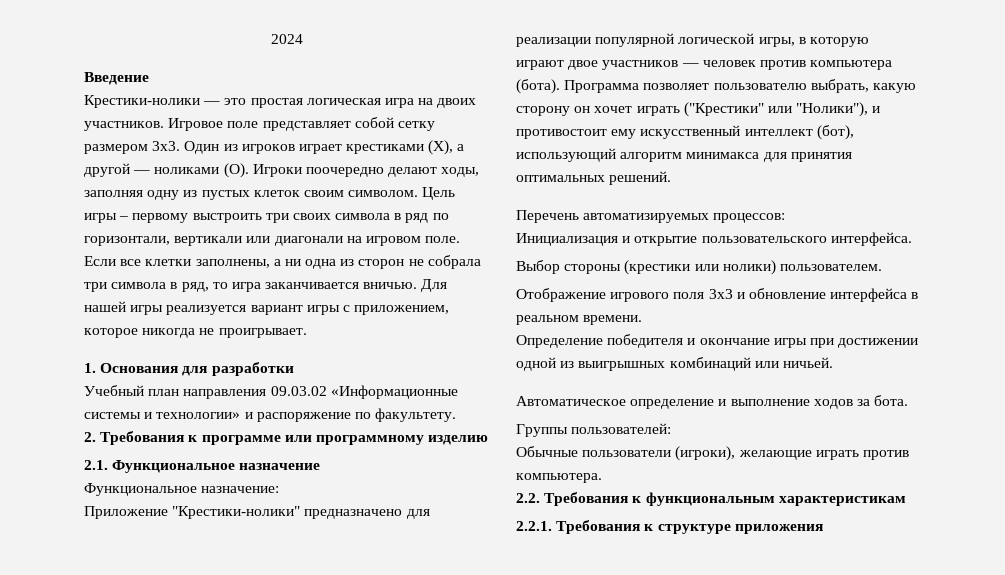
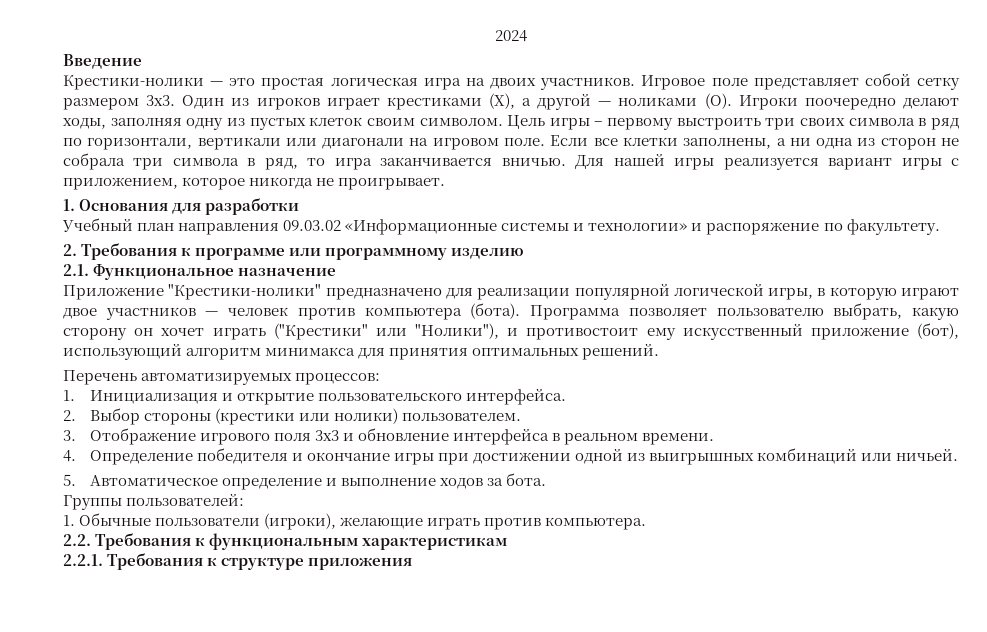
- Функциональное назначение:
- Программа позволяет пользователю выбрать, какую сторону он хочет играть ("Крестики" или "Нолики"), и противостоит ему искусственный интеллект (бот), использующий алгоритм минимакса для принятия оптимальных решений.
+ Программа позволяет пользователю выбрать, какую сторону он хочет играть ("Крестики" или "Нолики"), и противостоит ему искусственный приложение (бот), использующий алгоритм минимакса для принятия оптимальных решений.
- Инициализация и открытие пользовательского интерфейса.
+ 1. Инициализация и открытие пользовательского интерфейса.
- Выбор стороны (крестики или нолики) пользователем.
+ 2. Выбор стороны (крестики или нолики) пользователем.
- Отображение игрового поля 3x3 и обновление интерфейса в реальном времени.
+ 3. Отображение игрового поля 3x3 и обновление интерфейса в реальном времени.
- Определение победителя и окончание игры при достижении одной из выигрышных комбинаций или ничьей.
+ 4. Определение победителя и окончание игры при достижении одной из выигрышных комбинаций или ничьей.
- Автоматическое определение и выполнение ходов за бота.
+ 5. Автоматическое определение и выполнение ходов за бота.
- Обычные пользователи (игроки), желающие играть против компьютера.
+ 1. Обычные пользователи (игроки), желающие играть против компьютера.

